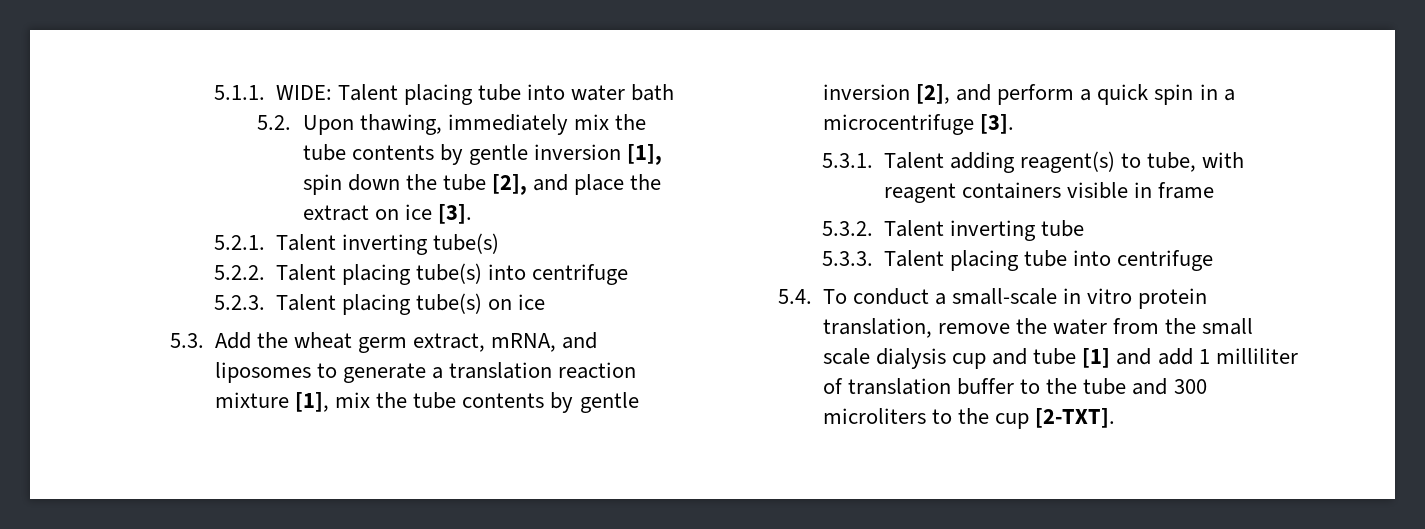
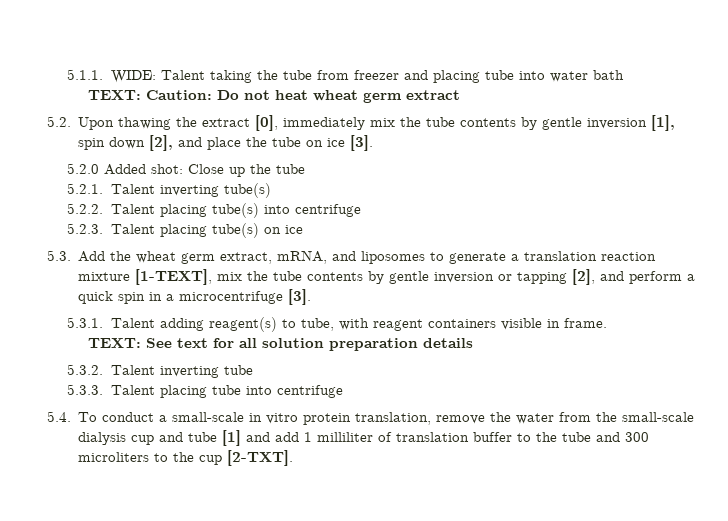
- 5.1.1. WIDE: Talent placing tube into water bath
+ 5.1.1. WIDE: Talent taking the tube from freezer and placing tube into water bath
- 5.2. Upon thawing, immediately mix the tube contents by gentle inversion [1], spin down the tube [2], and place the extract on ice [3].
+ TEXT: Caution: Do not heat wheat germ extract
+ 5.2. Upon thawing the extract [0], immediately mix the tube contents by gentle inversion [1], spin down [2], and place the tube on ice [3].
+ 5.2.0 Added shot: Close up the tube
- 5.3. Add the wheat germ extract, mRNA, and liposomes to generate a translation reaction mixture [1], mix the tube contents by gentle inversion [2], and perform a quick spin in a microcentrifuge [3].
+ 5.3. Add the wheat germ extract, mRNA, and liposomes to generate a translation reaction mixture [1-TEXT], mix the tube contents by gentle inversion or tapping [2], and perform a quick spin in a microcentrifuge [3].
- 5.3.1. Talent adding reagent(s) to tube, with reagent containers visible in frame
+ 5.3.1. Talent adding reagent(s) to tube, with reagent containers visible in frame.
+ TEXT: See text for all solution preparation details
- 5.4. To conduct a small-scale in vitro protein translation, remove the water from the small scale dialysis cup and tube [1] and add 1 milliliter of translation buffer to the tube and 300 microliters to the cup [2-TXT].
+ 5.4. To conduct a small-scale in vitro protein translation, remove the water from the small-scale dialysis cup and tube [1] and add 1 milliliter of translation buffer to the tube and 300 microliters to the cup [2-TXT].

